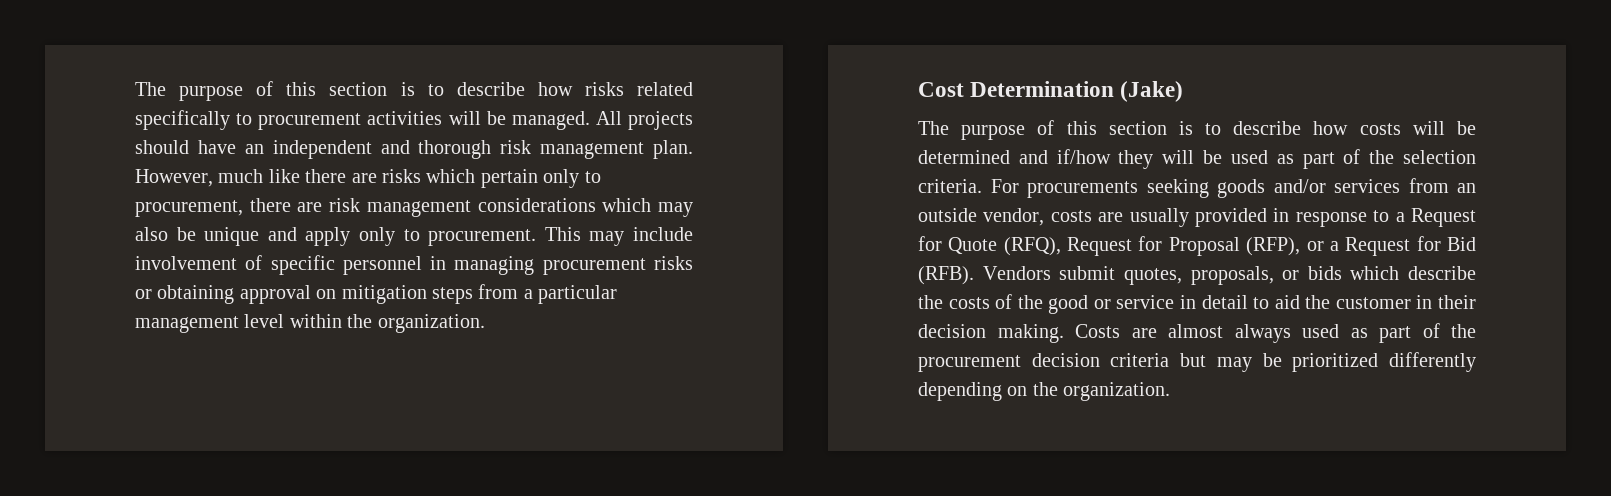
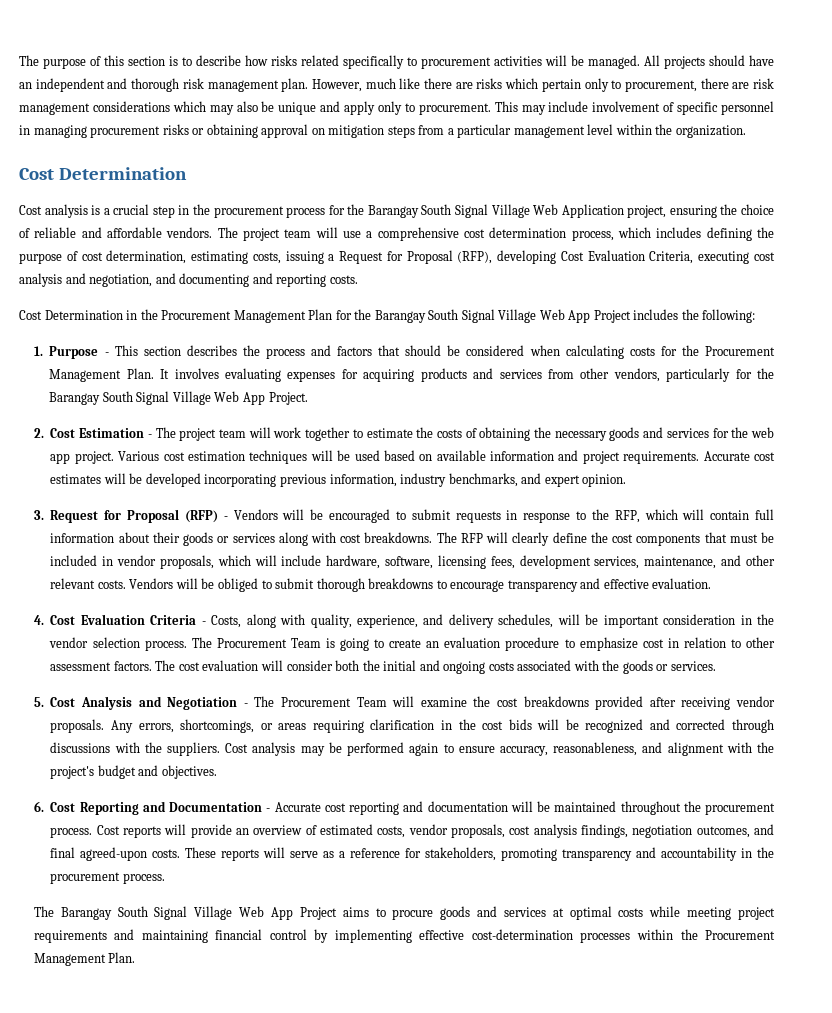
  This may include involvement of specific personnel in managing procurement risks or obtaining approval on mitigation steps from a particular management level within the organization.
- Cost Determination (Jake)
- The purpose of this section is to describe how costs will be determined and if/how they will be used as part of the selection criteria. For procurements seeking goods and/or services from an outside vendor, costs are usually provided in response to a Request for Quote (RFQ), Request for Proposal (RFP), or a Request for Bid (RFB). Vendors submit quotes, proposals, or bids which describe the costs of the good or service in detail to aid the customer in their decision making. Costs are almost always used as part of the procurement decision criteria but may be prioritized differently depending on the organization.
+ Cost Determination
+ Cost analysis is a crucial step in the procurement process for the Barangay South Signal Village Web Application project, ensuring the choice of reliable and affordable vendors. The project team will use a comprehensive cost determination process, which includes defining the purpose of cost determination, estimating costs, issuing a Request for Proposal (RFP), developing Cost Evaluation Criteria, executing cost analysis and negotiation, and documenting and reporting costs.
+ Cost Determination in the Procurement Management Plan for the Barangay South Signal Village Web App Project includes the following:
+ 1. Purpose - This section describes the process and factors that should be considered when calculating costs for the Procurement Management Plan. It involves evaluating expenses for acquiring products and services from other vendors, particularly for the Barangay South Signal Village Web App Project.
+ 2. Cost Estimation - The project team will work together to estimate the costs of obtaining the necessary goods and services for the web app project. Various cost estimation techniques will be used based on available information and project requirements. Accurate cost estimates will be developed incorporating previous information, industry benchmarks, and expert opinion.
+ 3. Request for Proposal (RFP) - Vendors will be encouraged to submit requests in response to the RFP, which will contain full information about their goods or services along with cost breakdowns. The RFP will clearly define the cost components that must be included in vendor proposals, which will include hardware, software, licensing fees, development services, maintenance, and other relevant costs. Vendors will be obliged to submit thorough breakdowns to encourage transparency and effective evaluation.
+ 4. Cost Evaluation Criteria - Costs, along with quality, experience, and delivery schedules, will be important consideration in the vendor selection process. The Procurement Team is going to create an evaluation procedure to emphasize cost in relation to other assessment factors. The cost evaluation will consider both the initial and ongoing costs associated with the goods or services.
+ 5. Cost Analysis and Negotiation - The Procurement Team will examine the cost breakdowns provided after receiving vendor proposals. Any errors, shortcomings, or areas requiring clarification in the cost bids will be recognized and corrected through discussions with the suppliers. Cost analysis may be performed again to ensure accuracy, reasonableness, and alignment with the project's budget and objectives.
+ 6. Cost Reporting and Documentation - Accurate cost reporting and documentation will be maintained throughout the procurement process. Cost reports will provide an overview of estimated costs, vendor proposals, cost analysis findings, negotiation outcomes, and final agreed-upon costs. These reports will serve as a reference for stakeholders, promoting transparency and accountability in the procurement process.
+ The Barangay South Signal Village Web App Project aims to procure goods and services at optimal costs while meeting project requirements and maintaining financial control by implementing effective cost-determination processes within the Procurement Management Plan.

